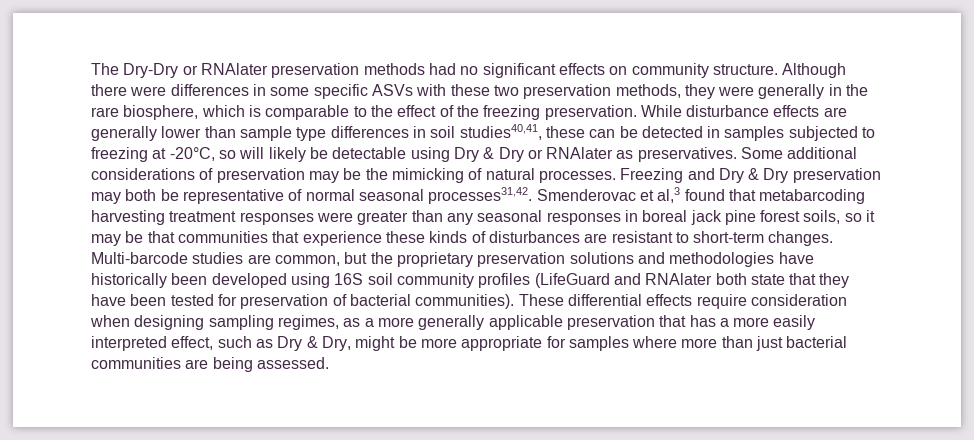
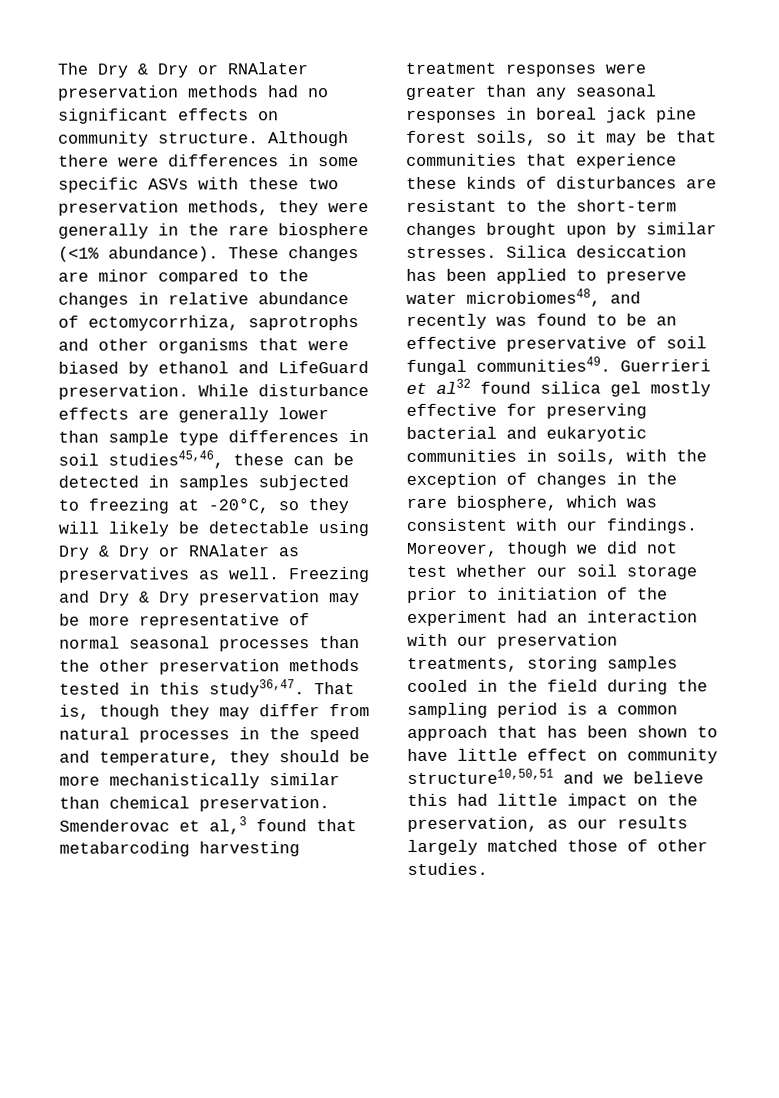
- The Dry-Dry or RNAlater preservation methods had no significant effects on community structure.
+ The Dry & Dry or RNAlater preservation methods had no significant effects on community structure.
- Although there were differences in some specific ASVs with these two preservation methods, they were generally in the rare biosphere, which is comparable to the effect of the freezing preservation.
+ Although there were differences in some specific ASVs with these two preservation methods, they were generally in the rare biosphere (<1% abundance). These changes are minor compared to the changes in relative abundance of ectomycorrhiza, saprotrophs and other organisms that were biased by ethanol and LifeGuard preservation.
- While disturbance effects are generally lower than sample type differences in soil studies40,41, these can be detected in samples subjected to freezing at -20°C, so will likely be detectable using Dry & Dry or RNAlater as preservatives. Some additional considerations of preservation may be the mimicking of natural processes.
+ While disturbance effects are generally lower than sample type differences in soil studies45,46, these can be detected in samples subjected to freezing at -20°C, so they will likely be detectable using Dry & Dry or RNAlater as preservatives as well.
- Freezing and Dry & Dry preservation may both be representative of normal seasonal processes31,42.
+ Freezing and Dry & Dry preservation may be more representative of normal seasonal processes than the other preservation methods tested in this study36,47. That is, though they may differ from natural processes in the speed and temperature, they should be more mechanistically similar than chemical preservation.
- Smenderovac et al,3 found that metabarcoding harvesting treatment responses were greater than any seasonal responses in boreal jack pine forest soils, so it may be that communities that experience these kinds of disturbances are resistant to short-term changes. Multi-barcode studies are common, but the proprietary preservation solutions and methodologies have historically been developed using 16S soil community profiles (LifeGuard and RNAlater both state that they have been tested for preservation of bacterial communities). These differential effects require consideration when designing sampling regimes, as a more generally applicable preservation that has a more easily interpreted effect, such as Dry & Dry, might be more appropriate for samples where more than just bacterial communities are being assessed.
+ Smenderovac et al,3 found that metabarcoding harvesting treatment responses were greater than any seasonal responses in boreal jack pine forest soils, so it may be that communities that experience these kinds of disturbances are resistant to the short-term changes brought upon by similar stresses. Silica desiccation has been applied to preserve water microbiomes48, and recently was found to be an effective preservative of soil fungal communities49. Guerrieri et al32 found silica gel mostly effective for preserving bacterial and eukaryotic communities in soils, with the exception of changes in the rare biosphere, which was consistent with our findings. Moreover, though we did not test whether our soil storage prior to initiation of the experiment had an interaction with our preservation treatments, storing samples cooled in the field during the sampling period is a common approach that has been shown to have little effect on community structure10,50,51 and we believe this had little impact on the preservation, as our results largely matched those of other studies.

